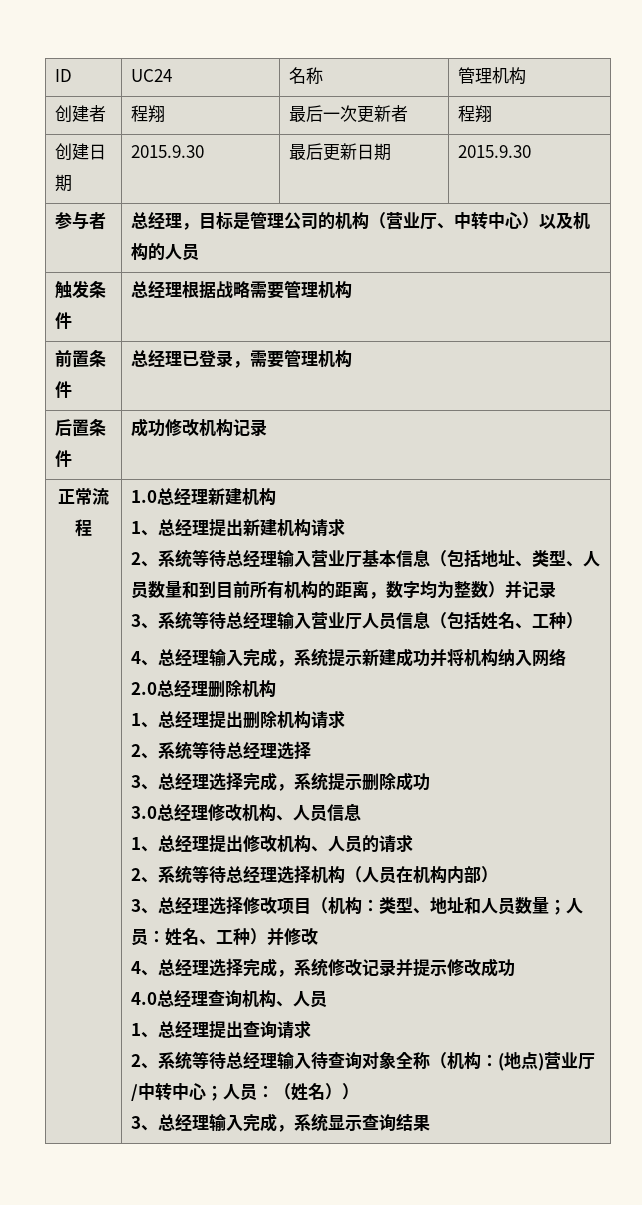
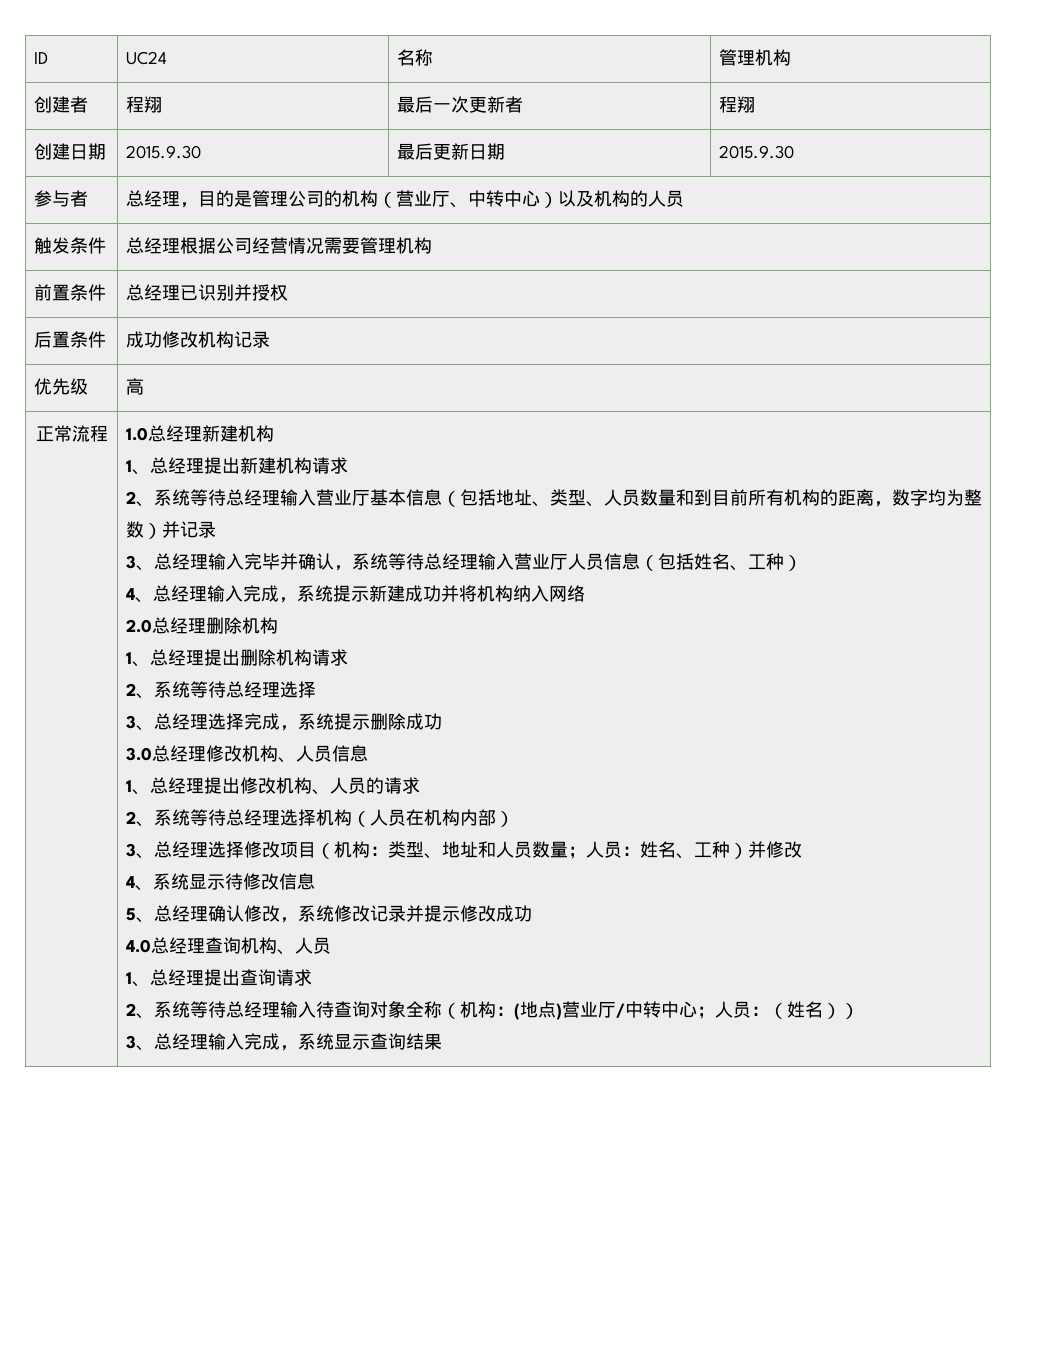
- 参与者 | 总经理，目标是管理公司的机构（营业厅、中转中心）以及机构的人员
+ 参与者 | 总经理，目的是管理公司的机构（营业厅、中转中心）以及机构的人员
- 触发条件 | 总经理根据战略需要管理机构
+ 触发条件 | 总经理根据公司经营情况需要管理机构
- 前置条件 | 总经理已登录，需要管理机构
+ 前置条件 | 总经理已识别并授权
+ 优先级 | 高
- 3、系统等待总经理输入营业厅人员信息（包括姓名、工种）
+ 3、总经理输入完毕并确认，系统等待总经理输入营业厅人员信息（包括姓名、工种）
- 4、总经理选择完成，系统修改记录并提示修改成功
+ 4、系统显示待修改信息
+ 5、总经理确认修改，系统修改记录并提示修改成功

